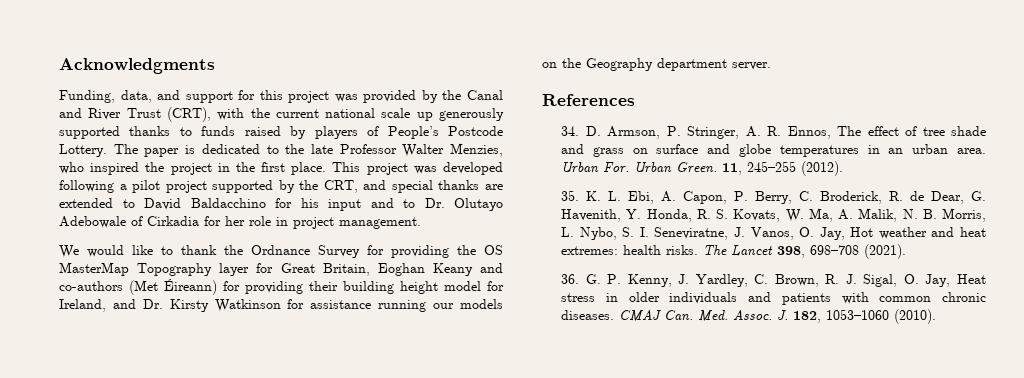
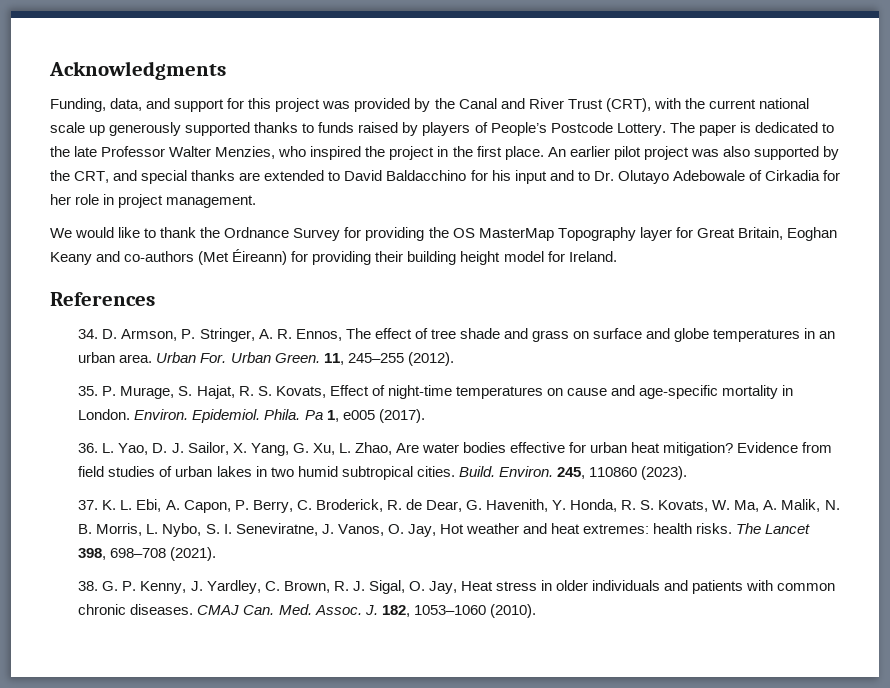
- This project was developed following a pilot project supported by the CRT, and special thanks are extended to David Baldacchino for his input and to Dr. Olutayo Adebowale of Cirkadia for her role in project management.
+ An earlier pilot project was also supported by the CRT, and special thanks are extended to David Baldacchino for his input and to Dr. Olutayo Adebowale of Cirkadia for her role in project management.
- We would like to thank the Ordnance Survey for providing the OS MasterMap Topography layer for Great Britain, Eoghan Keany and co-authors (Met Éireann) for providing their building height model for Ireland, and Dr. Kirsty Watkinson for assistance running our models on the Geography department server.
+ We would like to thank the Ordnance Survey for providing the OS MasterMap Topography layer for Great Britain, Eoghan Keany and co-authors (Met Éireann) for providing their building height model for Ireland.
- 35. K. L. Ebi, A. Capon, P. Berry, C. Broderick, R. de Dear, G. Havenith, Y. Honda, R. S. Kovats, W. Ma, A. Malik, N. B. Morris, L. Nybo, S. I. Seneviratne, J. Vanos, O. Jay, Hot weather and heat extremes: health risks.
+ 35. P. Murage, S. Hajat, R. S. Kovats, Effect of night-time temperatures on cause and age-specific mortality in London. Environ. Epidemiol. Phila. Pa 1, e005 (2017).
+ 36. L. Yao, D. J. Sailor, X. Yang, G. Xu, L. Zhao, Are water bodies effective for urban heat mitigation? Evidence from field studies of urban lakes in two humid subtropical cities. Build. Environ. 245, 110860 (2023).
+ 37. K. L. Ebi, A. Capon, P. Berry, C. Broderick, R. de Dear, G. Havenith, Y. Honda, R. S. Kovats, W. Ma, A. Malik, N. B. Morris, L. Nybo, S. I. Seneviratne, J. Vanos, O. Jay, Hot weather and heat extremes: health risks.
- 36. G. P. Kenny, J. Yardley, C. Brown, R. J. Sigal, O. Jay, Heat stress in older individuals and patients with common chronic diseases.
+ 38. G. P. Kenny, J. Yardley, C. Brown, R. J. Sigal, O. Jay, Heat stress in older individuals and patients with common chronic diseases.

